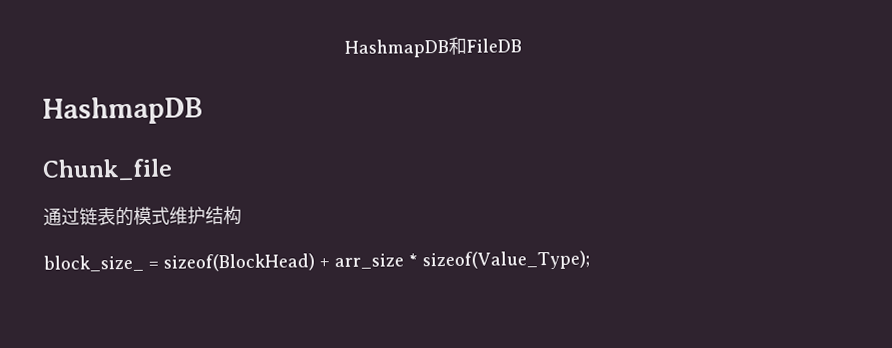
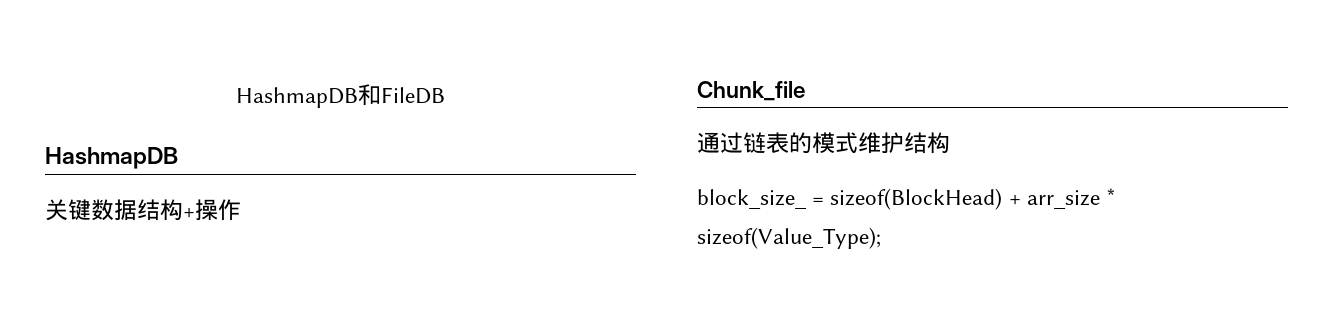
+ 关键数据结构+操作

